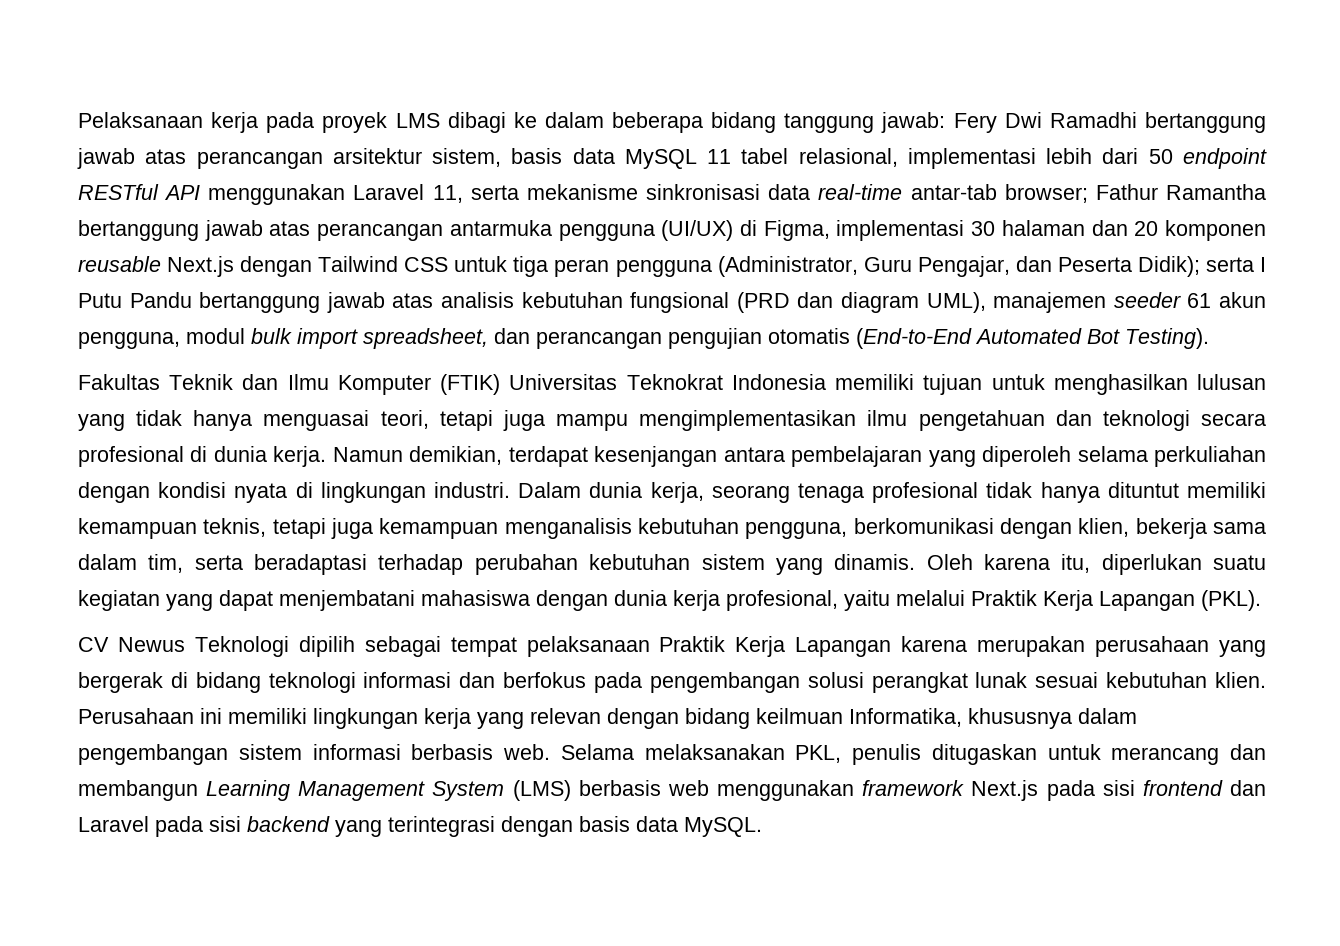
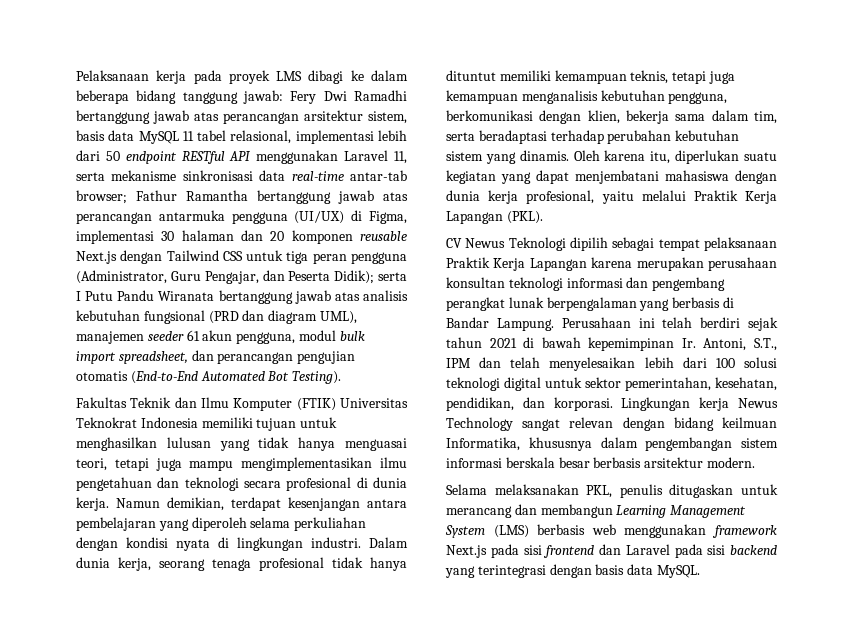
- serta I Putu Pandu bertanggung jawab atas analisis kebutuhan fungsional (PRD dan diagram UML), manajemen seeder 61 akun pengguna, modul bulk import spreadsheet, dan perancangan pengujian otomatis (End-to-End Automated Bot Testing).
+ serta I Putu Pandu Wiranata bertanggung jawab atas analisis kebutuhan fungsional (PRD dan diagram UML), manajemen seeder 61 akun pengguna, modul bulk import spreadsheet, dan perancangan pengujian otomatis (End-to-End Automated Bot Testing).
- CV Newus Teknologi dipilih sebagai tempat pelaksanaan Praktik Kerja Lapangan karena merupakan perusahaan yang bergerak di bidang teknologi informasi dan berfokus pada pengembangan solusi perangkat lunak sesuai kebutuhan klien. Perusahaan ini memiliki lingkungan kerja yang relevan dengan bidang keilmuan Informatika, khususnya dalam pengembangan sistem informasi berbasis web. Selama melaksanakan PKL, penulis ditugaskan untuk merancang dan membangun Learning Management System (LMS) berbasis web menggunakan framework Next.js pada sisi frontend dan Laravel pada sisi backend yang terintegrasi dengan basis data MySQL.
+ CV Newus Teknologi dipilih sebagai tempat pelaksanaan Praktik Kerja Lapangan karena merupakan perusahaan konsultan teknologi informasi dan pengembang perangkat lunak berpengalaman yang berbasis di Bandar Lampung. Perusahaan ini telah berdiri sejak tahun 2021 di bawah kepemimpinan Ir. Antoni, S.T., IPM dan telah menyelesaikan lebih dari 100 solusi teknologi digital untuk sektor pemerintahan, kesehatan, pendidikan, dan korporasi. Lingkungan kerja Newus Technology sangat relevan dengan bidang keilmuan Informatika, khususnya dalam pengembangan sistem informasi berskala besar berbasis arsitektur modern.
+ Selama melaksanakan PKL, penulis ditugaskan untuk merancang dan membangun Learning Management System (LMS) berbasis web menggunakan framework Next.js pada sisi frontend dan Laravel pada sisi backend yang terintegrasi dengan basis data MySQL.

